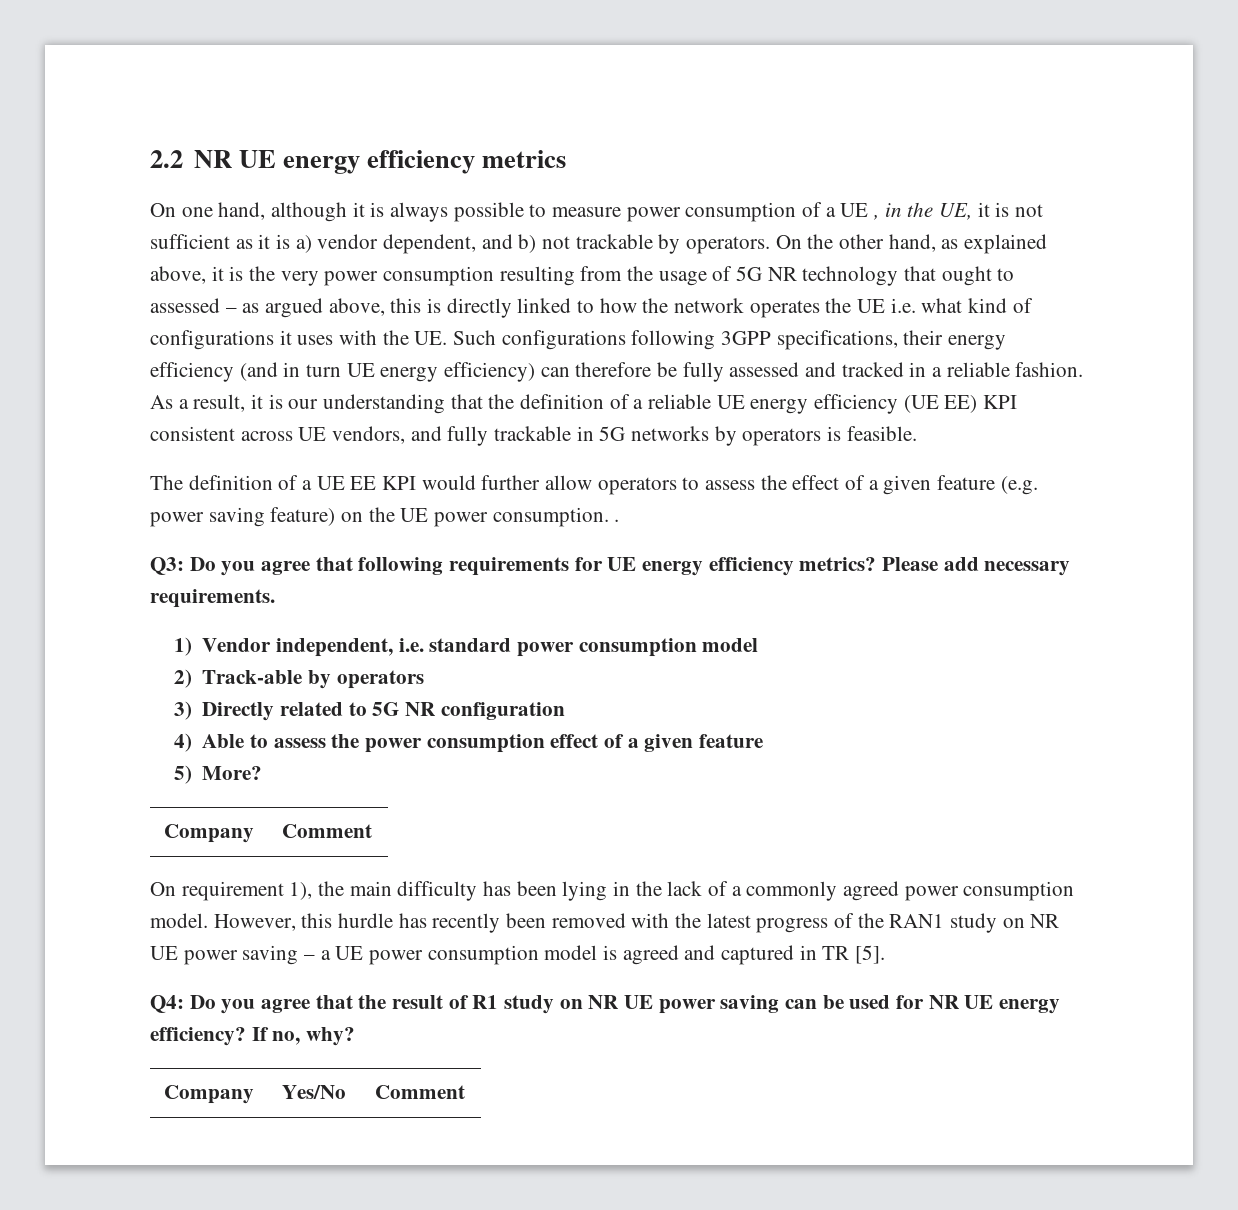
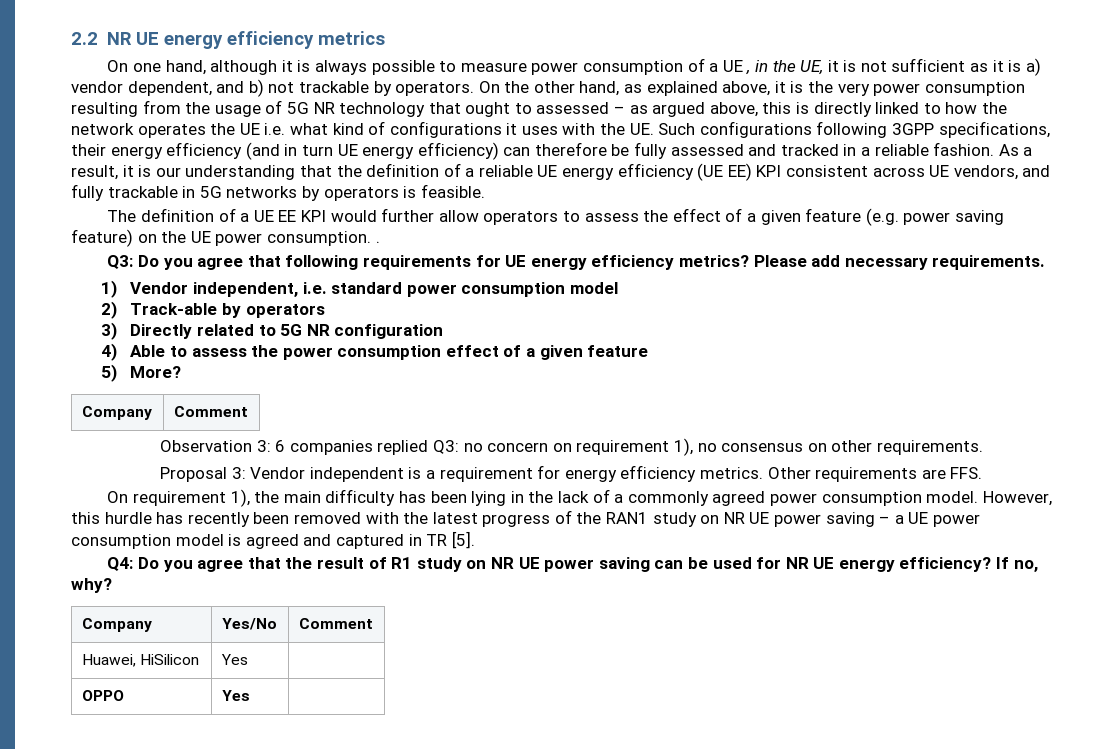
+ Observation 3: 6 companies replied Q3: no concern on requirement 1), no consensus on other requirements.
+ Proposal 3: Vendor independent is a requirement for energy efficiency metrics. Other requirements are FFS.
+ Huawei, HiSilicon | Yes |
+ OPPO | Yes |

